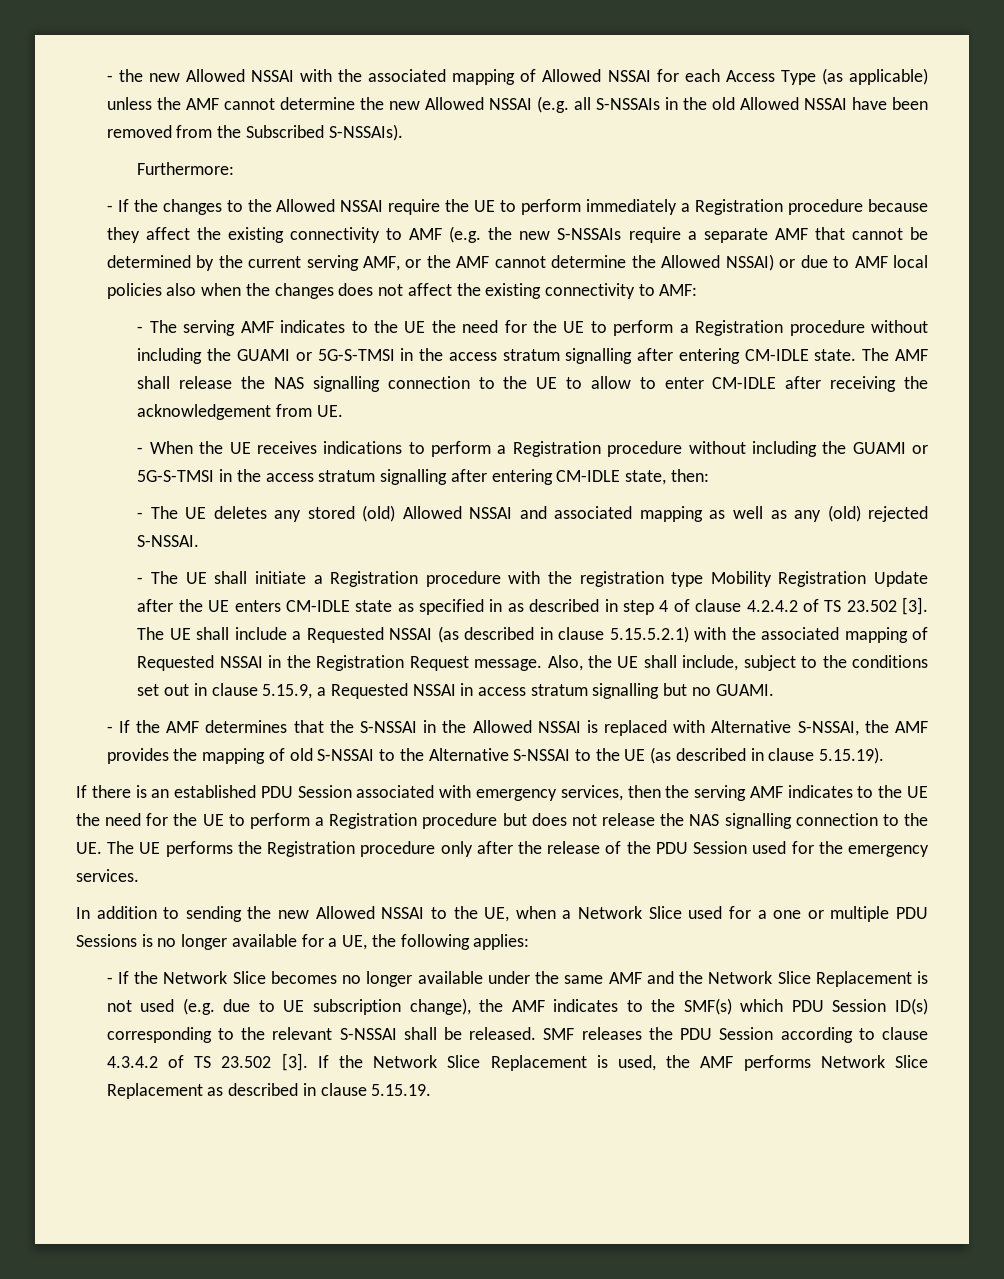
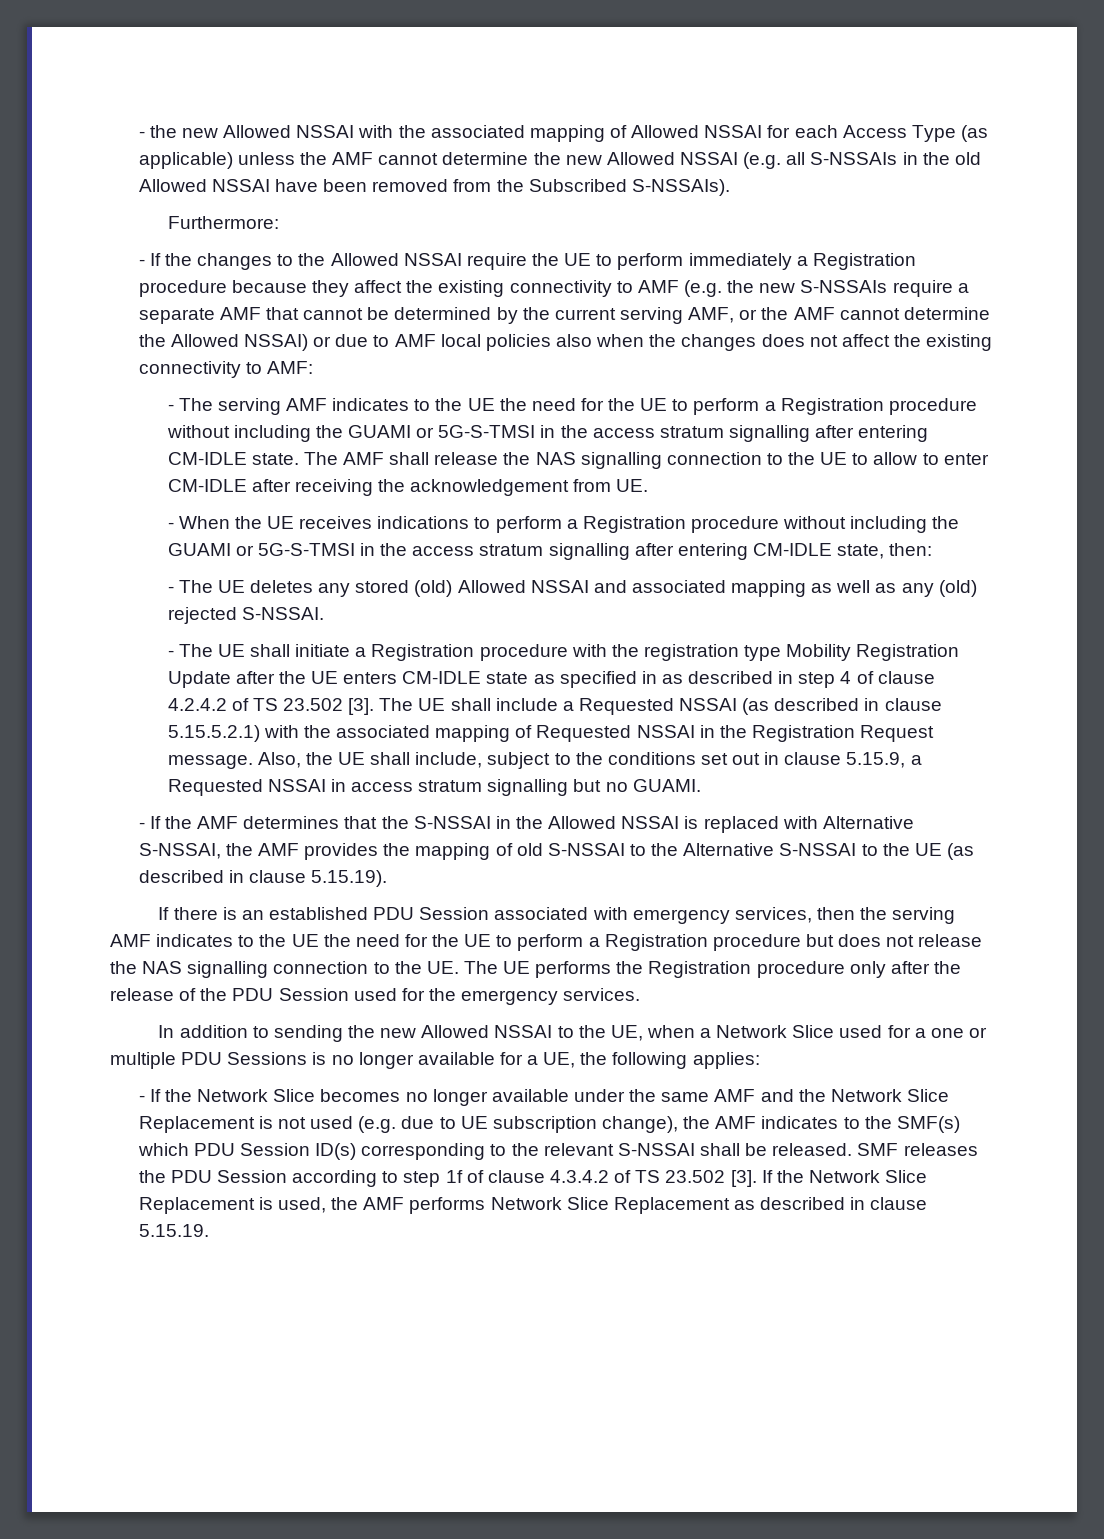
- SMF releases the PDU Session according to clause 4.3.4.2 of TS 23.502 [3].
+ SMF releases the PDU Session according to step 1f of clause 4.3.4.2 of TS 23.502 [3].

